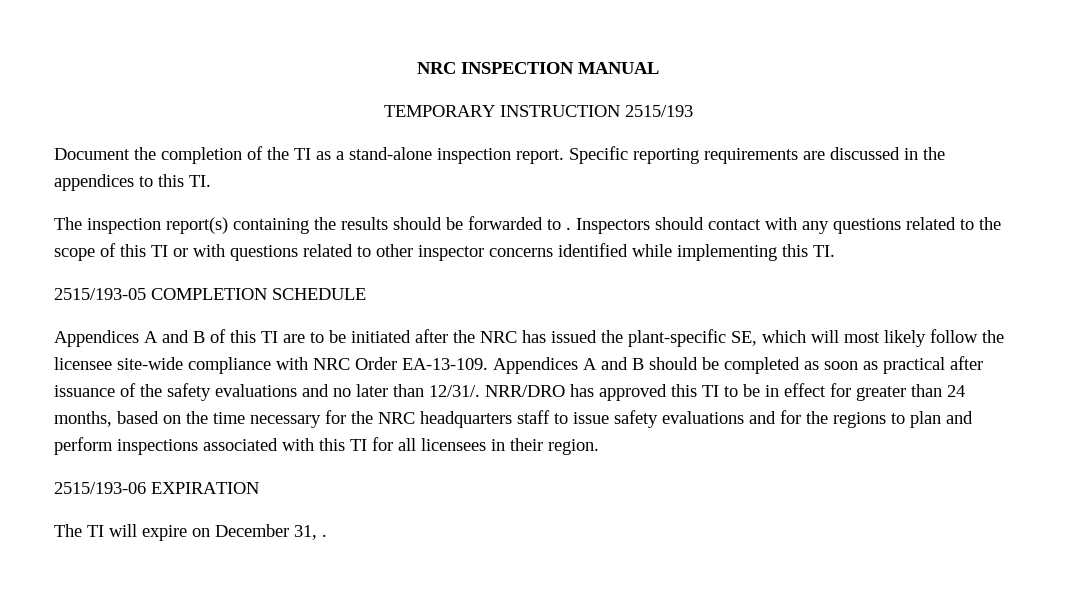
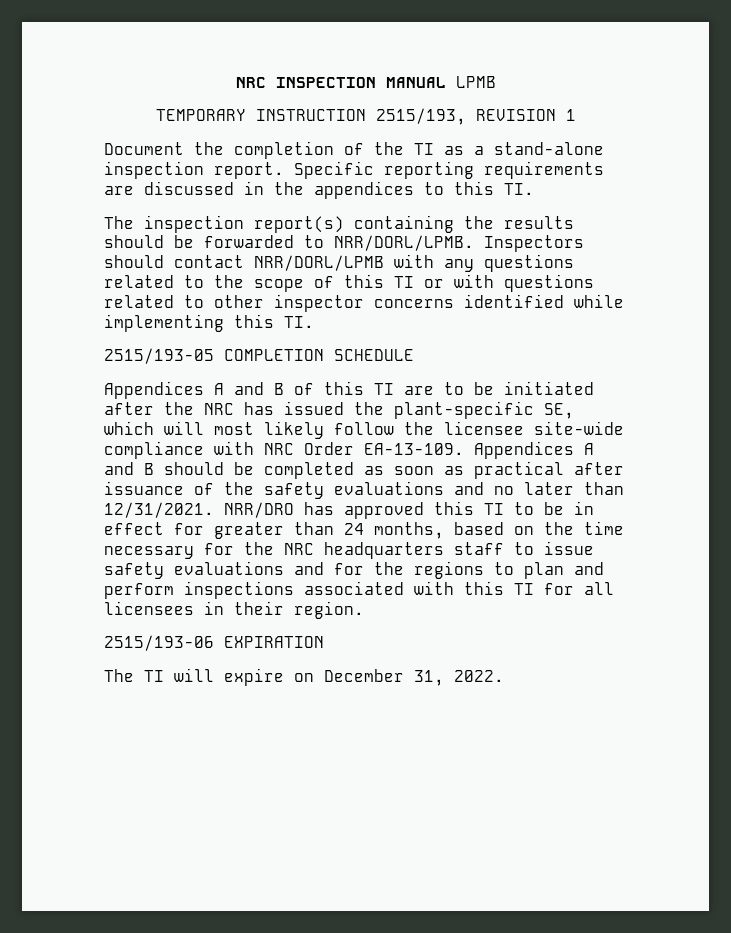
- NRC INSPECTION MANUAL
+ NRC INSPECTION MANUAL LPMB
- TEMPORARY INSTRUCTION 2515/193
+ TEMPORARY INSTRUCTION 2515/193, REVISION 1
- The inspection report(s) containing the results should be forwarded to .
+ The inspection report(s) containing the results should be forwarded to NRR/DORL/LPMB.
- Inspectors should contact with any questions related to the scope of this TI or with questions related to other inspector concerns identified while implementing this TI.
+ Inspectors should contact NRR/DORL/LPMB with any questions related to the scope of this TI or with questions related to other inspector concerns identified while implementing this TI.
- Appendices A and B should be completed as soon as practical after issuance of the safety evaluations and no later than 12/31/.
+ Appendices A and B should be completed as soon as practical after issuance of the safety evaluations and no later than 12/31/2021.
- The TI will expire on December 31, .
+ The TI will expire on December 31, 2022.

